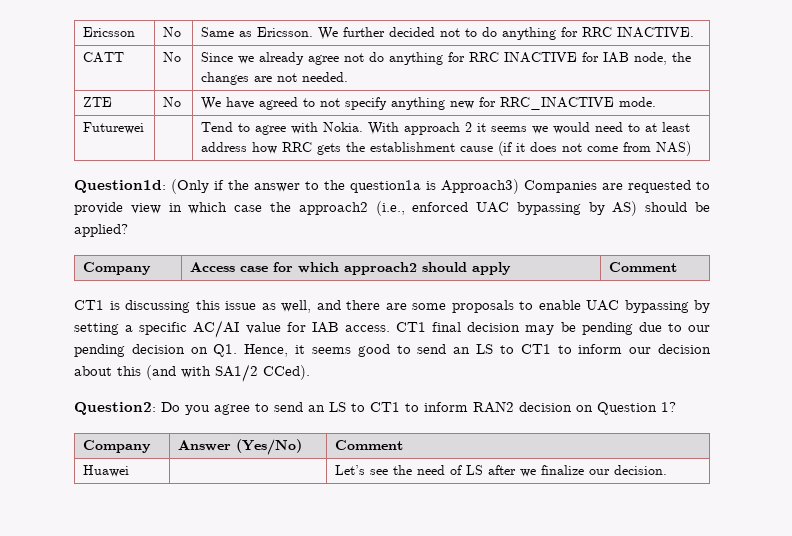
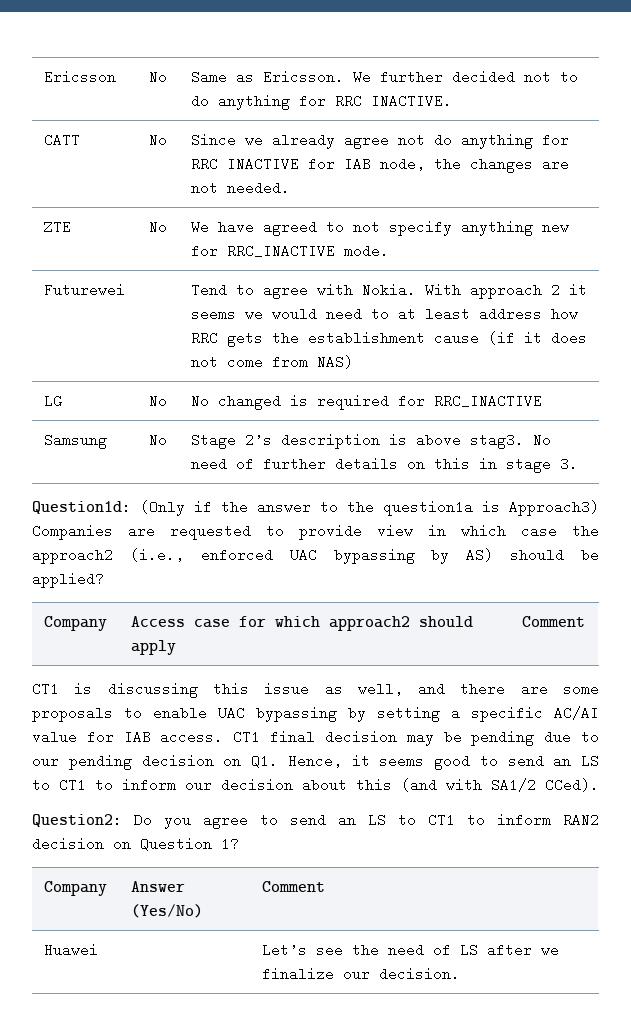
+ LG | No | No changed is required for RRC_INACTIVE
+ Samsung | No | Stage 2’s description is above stag3. No need of further details on this in stage 3.

